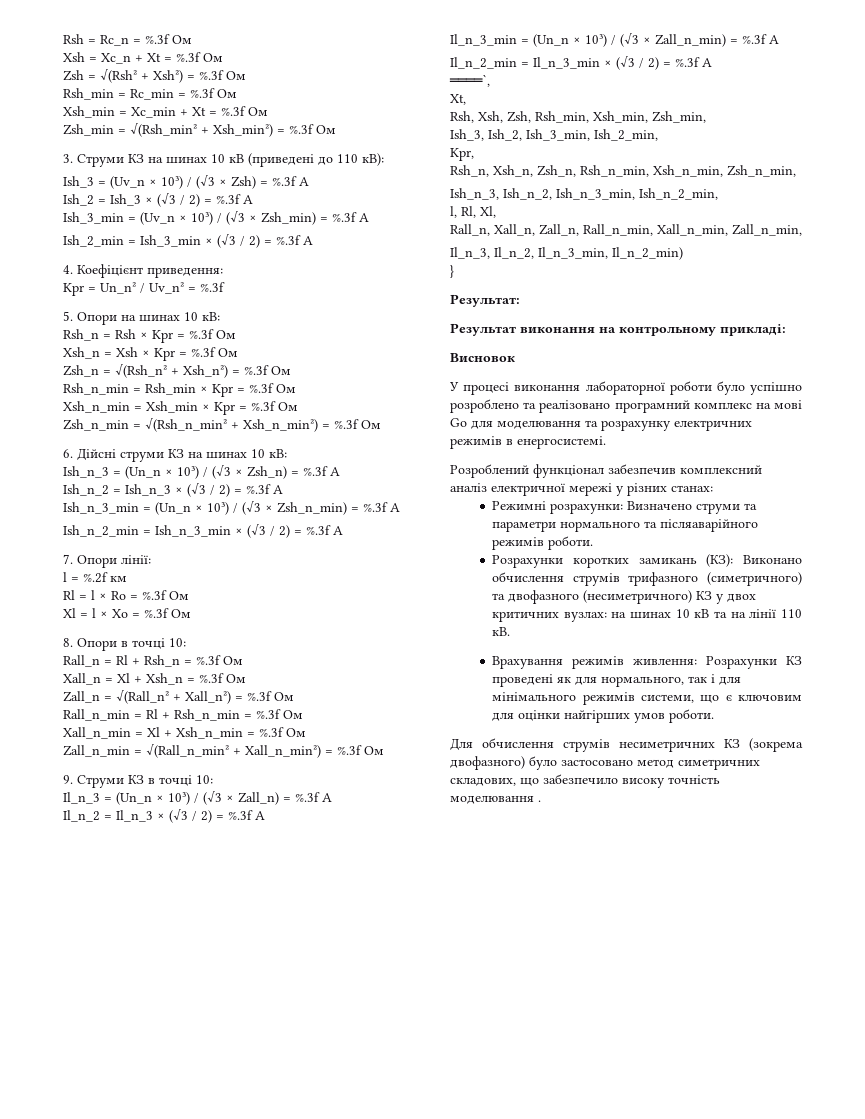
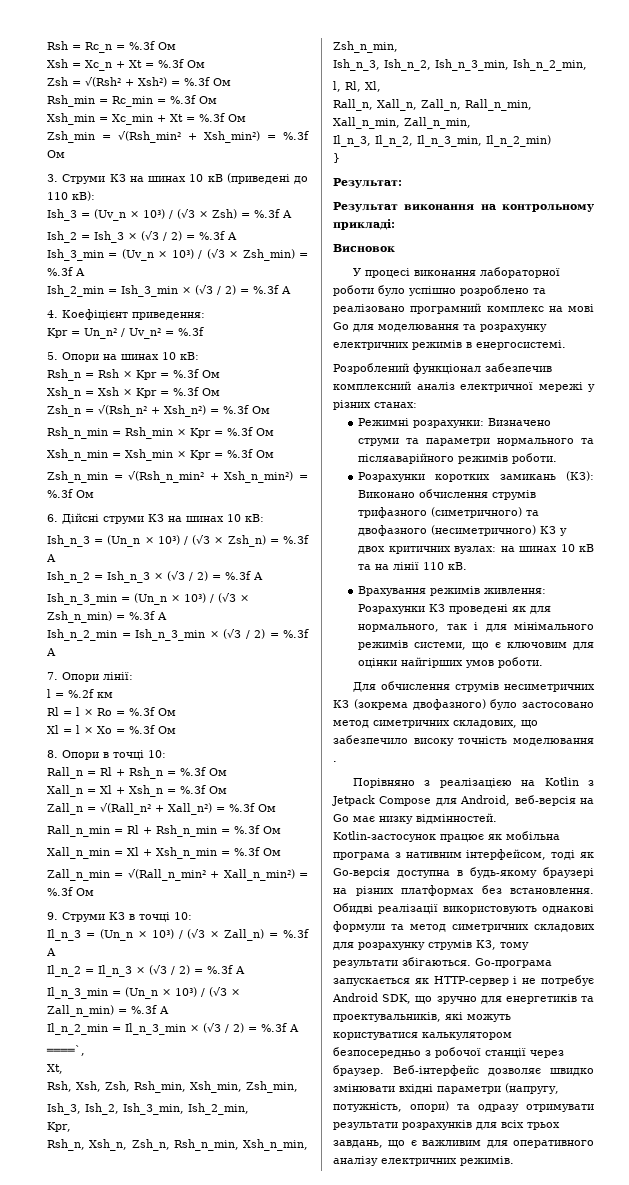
+ Порівняно з реалізацією на Kotlin з Jetpack Compose для Android, веб-версія на Go має низку відмінностей. Kotlin-застосунок працює як мобільна програма з нативним інтерфейсом, тоді як Go-версія доступна в будь-якому браузері на різних платформах без встановлення. Обидві реалізації використовують однакові формули та метод симетричних складових для розрахунку струмів КЗ, тому результати збігаються. Go-програма запускається як HTTP-сервер і не потребує Android SDK, що зручно для енергетиків та проектувальників, які можуть користуватися калькулятором безпосередньо з робочої станції через браузер. Веб-інтерфейс дозволяє швидко змінювати вхідні параметри (напругу, потужність, опори) та одразу отримувати результати розрахунків для всіх трьох завдань, що є важливим для оперативного аналізу електричних режимів.

